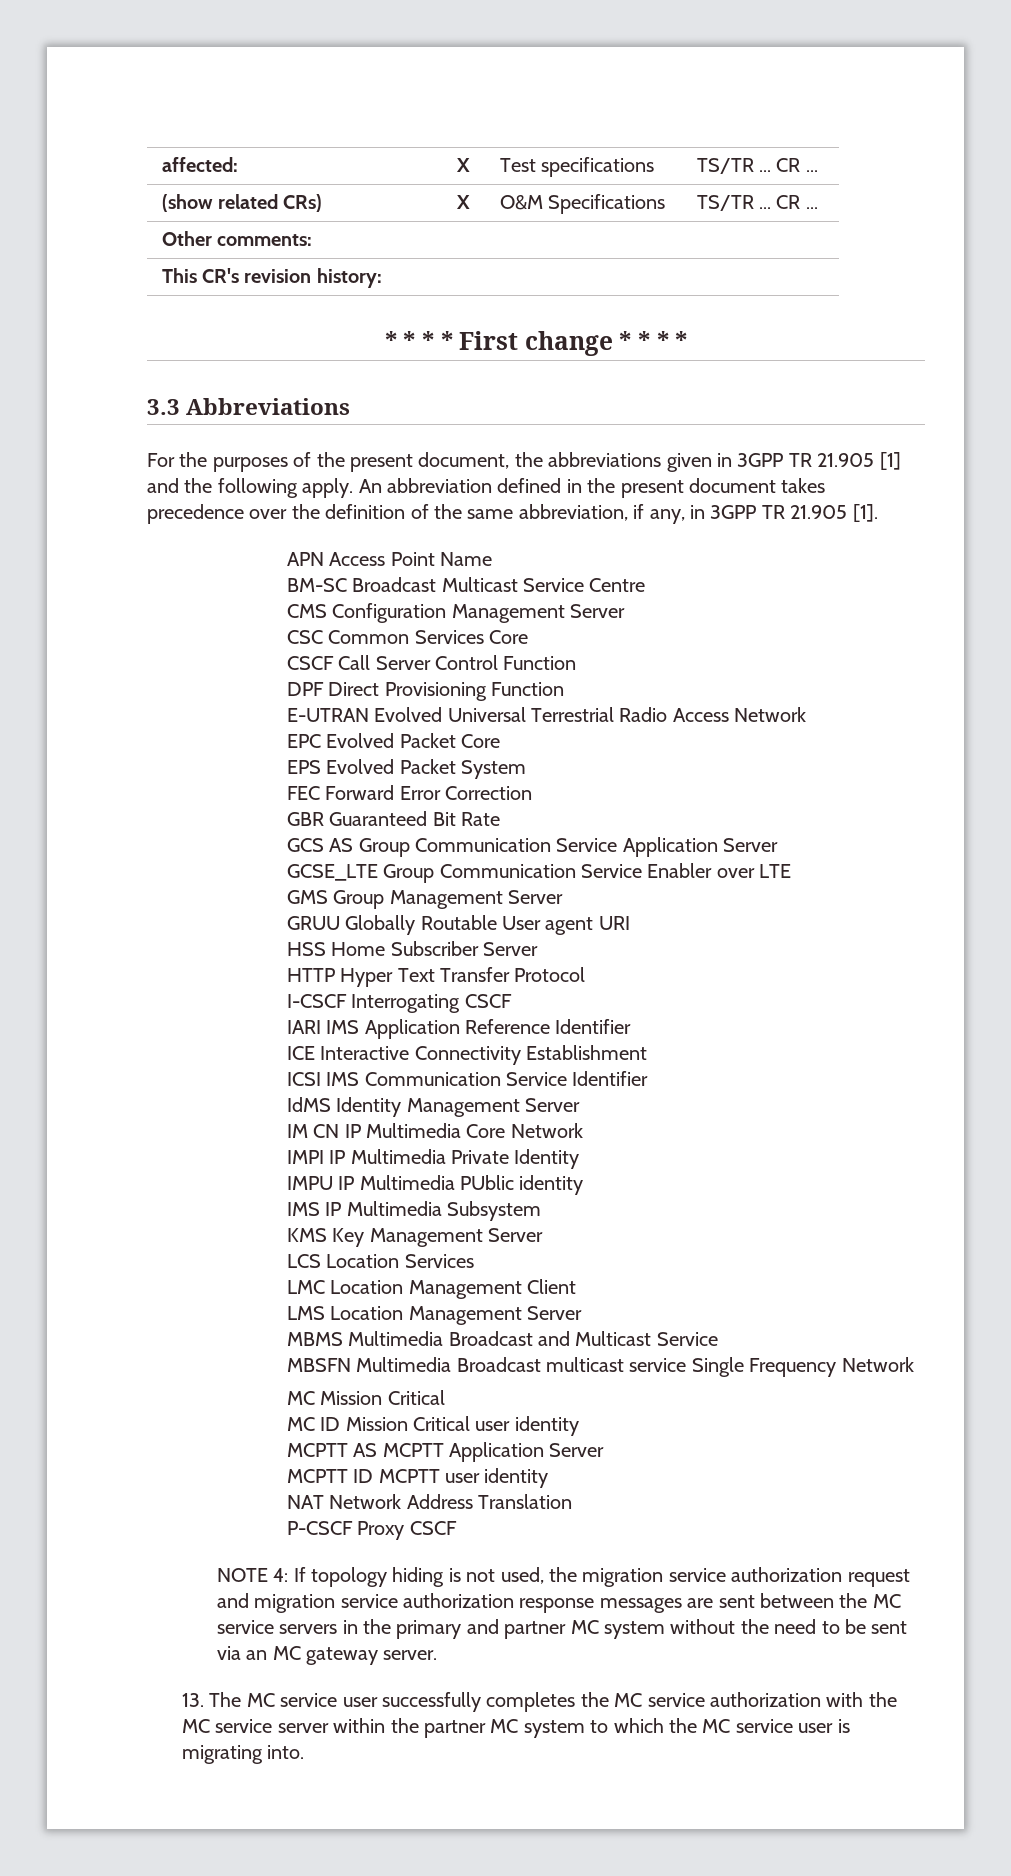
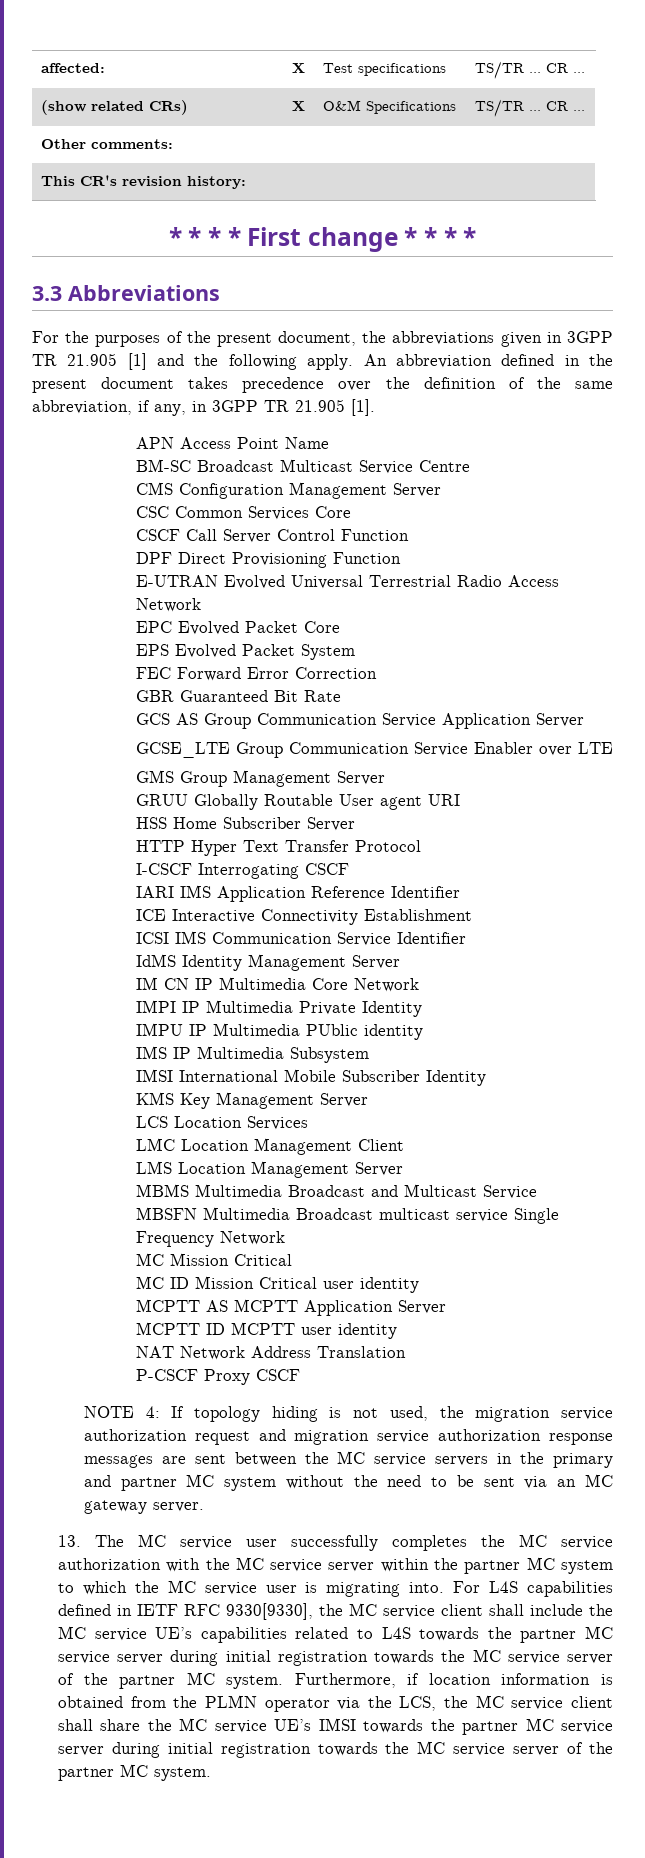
+ IMSI International Mobile Subscriber Identity
+ For L4S capabilities defined in IETF RFC 9330[9330], the MC service client shall include the MC service UE’s capabilities related to L4S towards the partner MC service server during initial registration towards the MC service server of the partner MC system. Furthermore, if location information is obtained from the PLMN operator via the LCS, the MC service client shall share the MC service UE’s IMSI towards the partner MC service server during initial registration towards the MC service server of the partner MC system.

